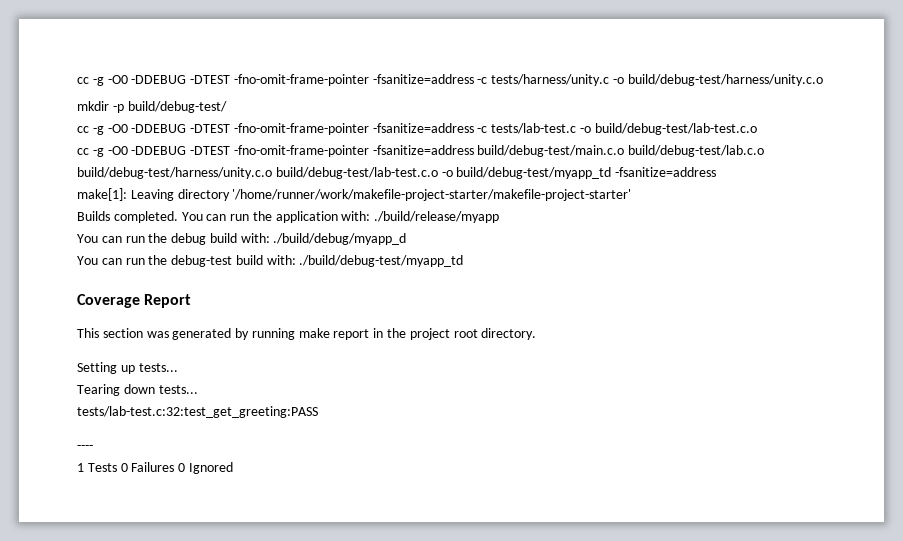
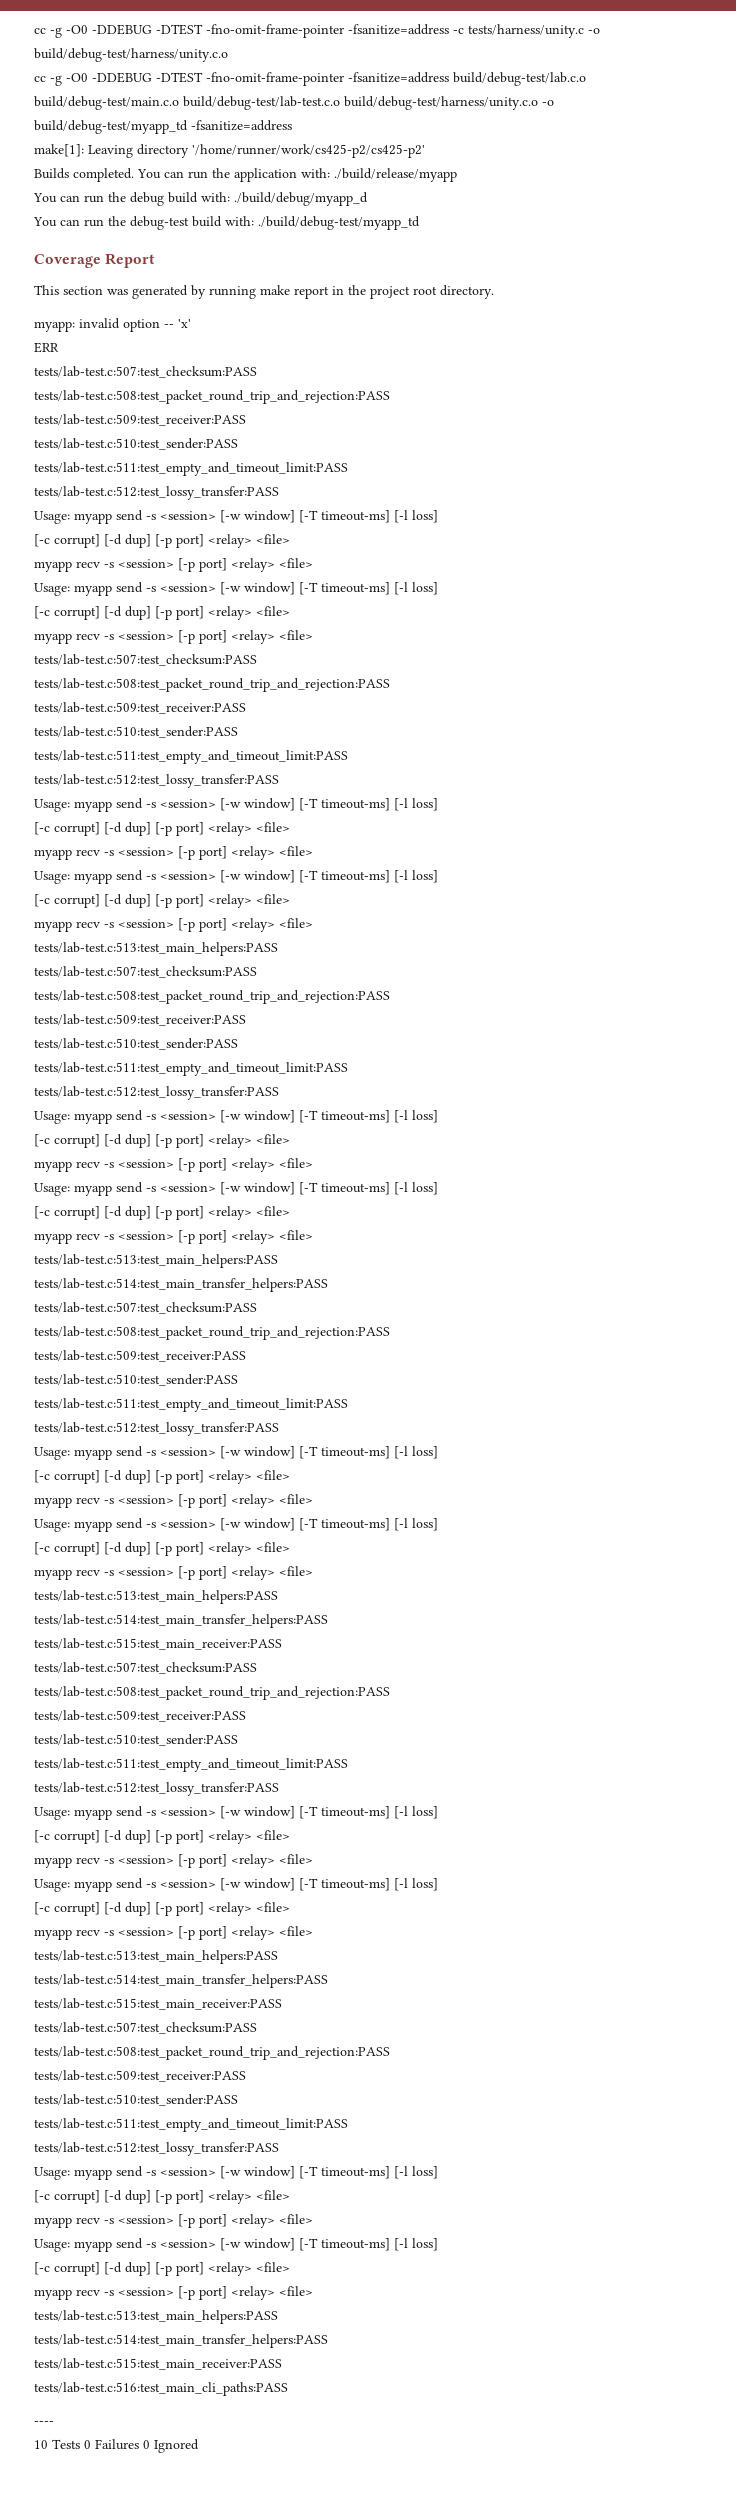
- mkdir -p build/debug-test/
- cc -g -O0 -DDEBUG -DTEST -fno-omit-frame-pointer -fsanitize=address -c tests/lab-test.c -o build/debug-test/lab-test.c.o
- cc -g -O0 -DDEBUG -DTEST -fno-omit-frame-pointer -fsanitize=address build/debug-test/main.c.o build/debug-test/lab.c.o build/debug-test/harness/unity.c.o build/debug-test/lab-test.c.o -o build/debug-test/myapp_td -fsanitize=address
+ cc -g -O0 -DDEBUG -DTEST -fno-omit-frame-pointer -fsanitize=address build/debug-test/lab.c.o build/debug-test/main.c.o build/debug-test/lab-test.c.o build/debug-test/harness/unity.c.o -o build/debug-test/myapp_td -fsanitize=address
- make[1]: Leaving directory '/home/runner/work/makefile-project-starter/makefile-project-starter'
+ make[1]: Leaving directory '/home/runner/work/cs425-p2/cs425-p2'
- Setting up tests...
- Tearing down tests...
- tests/lab-test.c:32:test_get_greeting:PASS
+ myapp: invalid option -- 'x'
+ ERR
+ tests/lab-test.c:507:test_checksum:PASS
+ tests/lab-test.c:508:test_packet_round_trip_and_rejection:PASS
+ tests/lab-test.c:509:test_receiver:PASS
+ tests/lab-test.c:510:test_sender:PASS
+ tests/lab-test.c:511:test_empty_and_timeout_limit:PASS
+ tests/lab-test.c:512:test_lossy_transfer:PASS
+ Usage: myapp send -s <session> [-w window] [-T timeout-ms] [-l loss]
+ [-c corrupt] [-d dup] [-p port] <relay> <file>
+ myapp recv -s <session> [-p port] <relay> <file>
+ Usage: myapp send -s <session> [-w window] [-T timeout-ms] [-l loss]
+ [-c corrupt] [-d dup] [-p port] <relay> <file>
+ myapp recv -s <session> [-p port] <relay> <file>
+ tests/lab-test.c:507:test_checksum:PASS
+ tests/lab-test.c:508:test_packet_round_trip_and_rejection:PASS
+ tests/lab-test.c:509:test_receiver:PASS
+ tests/lab-test.c:510:test_sender:PASS
+ tests/lab-test.c:511:test_empty_and_timeout_limit:PASS
+ tests/lab-test.c:512:test_lossy_transfer:PASS
+ Usage: myapp send -s <session> [-w window] [-T timeout-ms] [-l loss]
+ [-c corrupt] [-d dup] [-p port] <relay> <file>
+ myapp recv -s <session> [-p port] <relay> <file>
+ Usage: myapp send -s <session> [-w window] [-T timeout-ms] [-l loss]
+ [-c corrupt] [-d dup] [-p port] <relay> <file>
+ myapp recv -s <session> [-p port] <relay> <file>
+ tests/lab-test.c:513:test_main_helpers:PASS
+ tests/lab-test.c:507:test_checksum:PASS
+ tests/lab-test.c:508:test_packet_round_trip_and_rejection:PASS
+ tests/lab-test.c:509:test_receiver:PASS
+ tests/lab-test.c:510:test_sender:PASS
+ tests/lab-test.c:511:test_empty_and_timeout_limit:PASS
+ tests/lab-test.c:512:test_lossy_transfer:PASS
+ Usage: myapp send -s <session> [-w window] [-T timeout-ms] [-l loss]
+ [-c corrupt] [-d dup] [-p port] <relay> <file>
+ myapp recv -s <session> [-p port] <relay> <file>
+ Usage: myapp send -s <session> [-w window] [-T timeout-ms] [-l loss]
+ [-c corrupt] [-d dup] [-p port] <relay> <file>
+ myapp recv -s <session> [-p port] <relay> <file>
+ tests/lab-test.c:513:test_main_helpers:PASS
+ tests/lab-test.c:514:test_main_transfer_helpers:PASS
+ tests/lab-test.c:507:test_checksum:PASS
+ tests/lab-test.c:508:test_packet_round_trip_and_rejection:PASS
+ tests/lab-test.c:509:test_receiver:PASS
+ tests/lab-test.c:510:test_sender:PASS
+ tests/lab-test.c:511:test_empty_and_timeout_limit:PASS
+ tests/lab-test.c:512:test_lossy_transfer:PASS
+ Usage: myapp send -s <session> [-w window] [-T timeout-ms] [-l loss]
+ [-c corrupt] [-d dup] [-p port] <relay> <file>
+ myapp recv -s <session> [-p port] <relay> <file>
+ Usage: myapp send -s <session> [-w window] [-T timeout-ms] [-l loss]
+ [-c corrupt] [-d dup] [-p port] <relay> <file>
+ myapp recv -s <session> [-p port] <relay> <file>
+ tests/lab-test.c:513:test_main_helpers:PASS
+ tests/lab-test.c:514:test_main_transfer_helpers:PASS
+ tests/lab-test.c:515:test_main_receiver:PASS
+ tests/lab-test.c:507:test_checksum:PASS
+ tests/lab-test.c:508:test_packet_round_trip_and_rejection:PASS
+ tests/lab-test.c:509:test_receiver:PASS
+ tests/lab-test.c:510:test_sender:PASS
+ tests/lab-test.c:511:test_empty_and_timeout_limit:PASS
+ tests/lab-test.c:512:test_lossy_transfer:PASS
+ Usage: myapp send -s <session> [-w window] [-T timeout-ms] [-l loss]
+ [-c corrupt] [-d dup] [-p port] <relay> <file>
+ myapp recv -s <session> [-p port] <relay> <file>
+ Usage: myapp send -s <session> [-w window] [-T timeout-ms] [-l loss]
+ [-c corrupt] [-d dup] [-p port] <relay> <file>
+ myapp recv -s <session> [-p port] <relay> <file>
+ tests/lab-test.c:513:test_main_helpers:PASS
+ tests/lab-test.c:514:test_main_transfer_helpers:PASS
+ tests/lab-test.c:515:test_main_receiver:PASS
+ tests/lab-test.c:507:test_checksum:PASS
+ tests/lab-test.c:508:test_packet_round_trip_and_rejection:PASS
+ tests/lab-test.c:509:test_receiver:PASS
+ tests/lab-test.c:510:test_sender:PASS
+ tests/lab-test.c:511:test_empty_and_timeout_limit:PASS
+ tests/lab-test.c:512:test_lossy_transfer:PASS
+ Usage: myapp send -s <session> [-w window] [-T timeout-ms] [-l loss]
+ [-c corrupt] [-d dup] [-p port] <relay> <file>
+ myapp recv -s <session> [-p port] <relay> <file>
+ Usage: myapp send -s <session> [-w window] [-T timeout-ms] [-l loss]
+ [-c corrupt] [-d dup] [-p port] <relay> <file>
+ myapp recv -s <session> [-p port] <relay> <file>
+ tests/lab-test.c:513:test_main_helpers:PASS
+ tests/lab-test.c:514:test_main_transfer_helpers:PASS
+ tests/lab-test.c:515:test_main_receiver:PASS
+ tests/lab-test.c:516:test_main_cli_paths:PASS
- 1 Tests 0 Failures 0 Ignored
+ 10 Tests 0 Failures 0 Ignored

